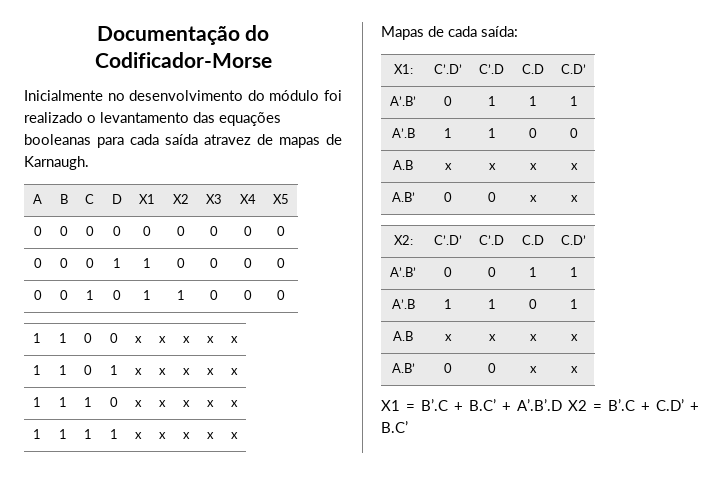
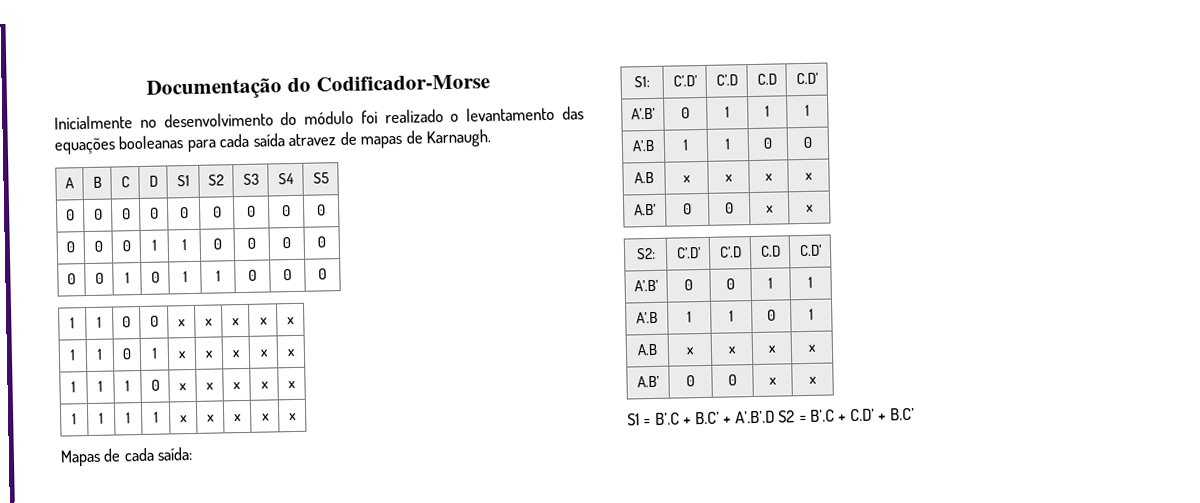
- A | B | C | D | X1 | X2 | X3 | X4 | X5
+ A | B | C | D | S1 | S2 | S3 | S4 | S5
- X1: | C’.D’ | C’.D | C.D | C.D’
+ S1: | C’.D’ | C’.D | C.D | C.D’
- X2: | C’.D’ | C’.D | C.D | C.D’
+ S2: | C’.D’ | C’.D | C.D | C.D’
- X1 = B’.C + B.C’ + A’.B’.D X2 = B’.C + C.D’ + B.C’
+ S1 = B’.C + B.C’ + A’.B’.D S2 = B’.C + C.D’ + B.C’

